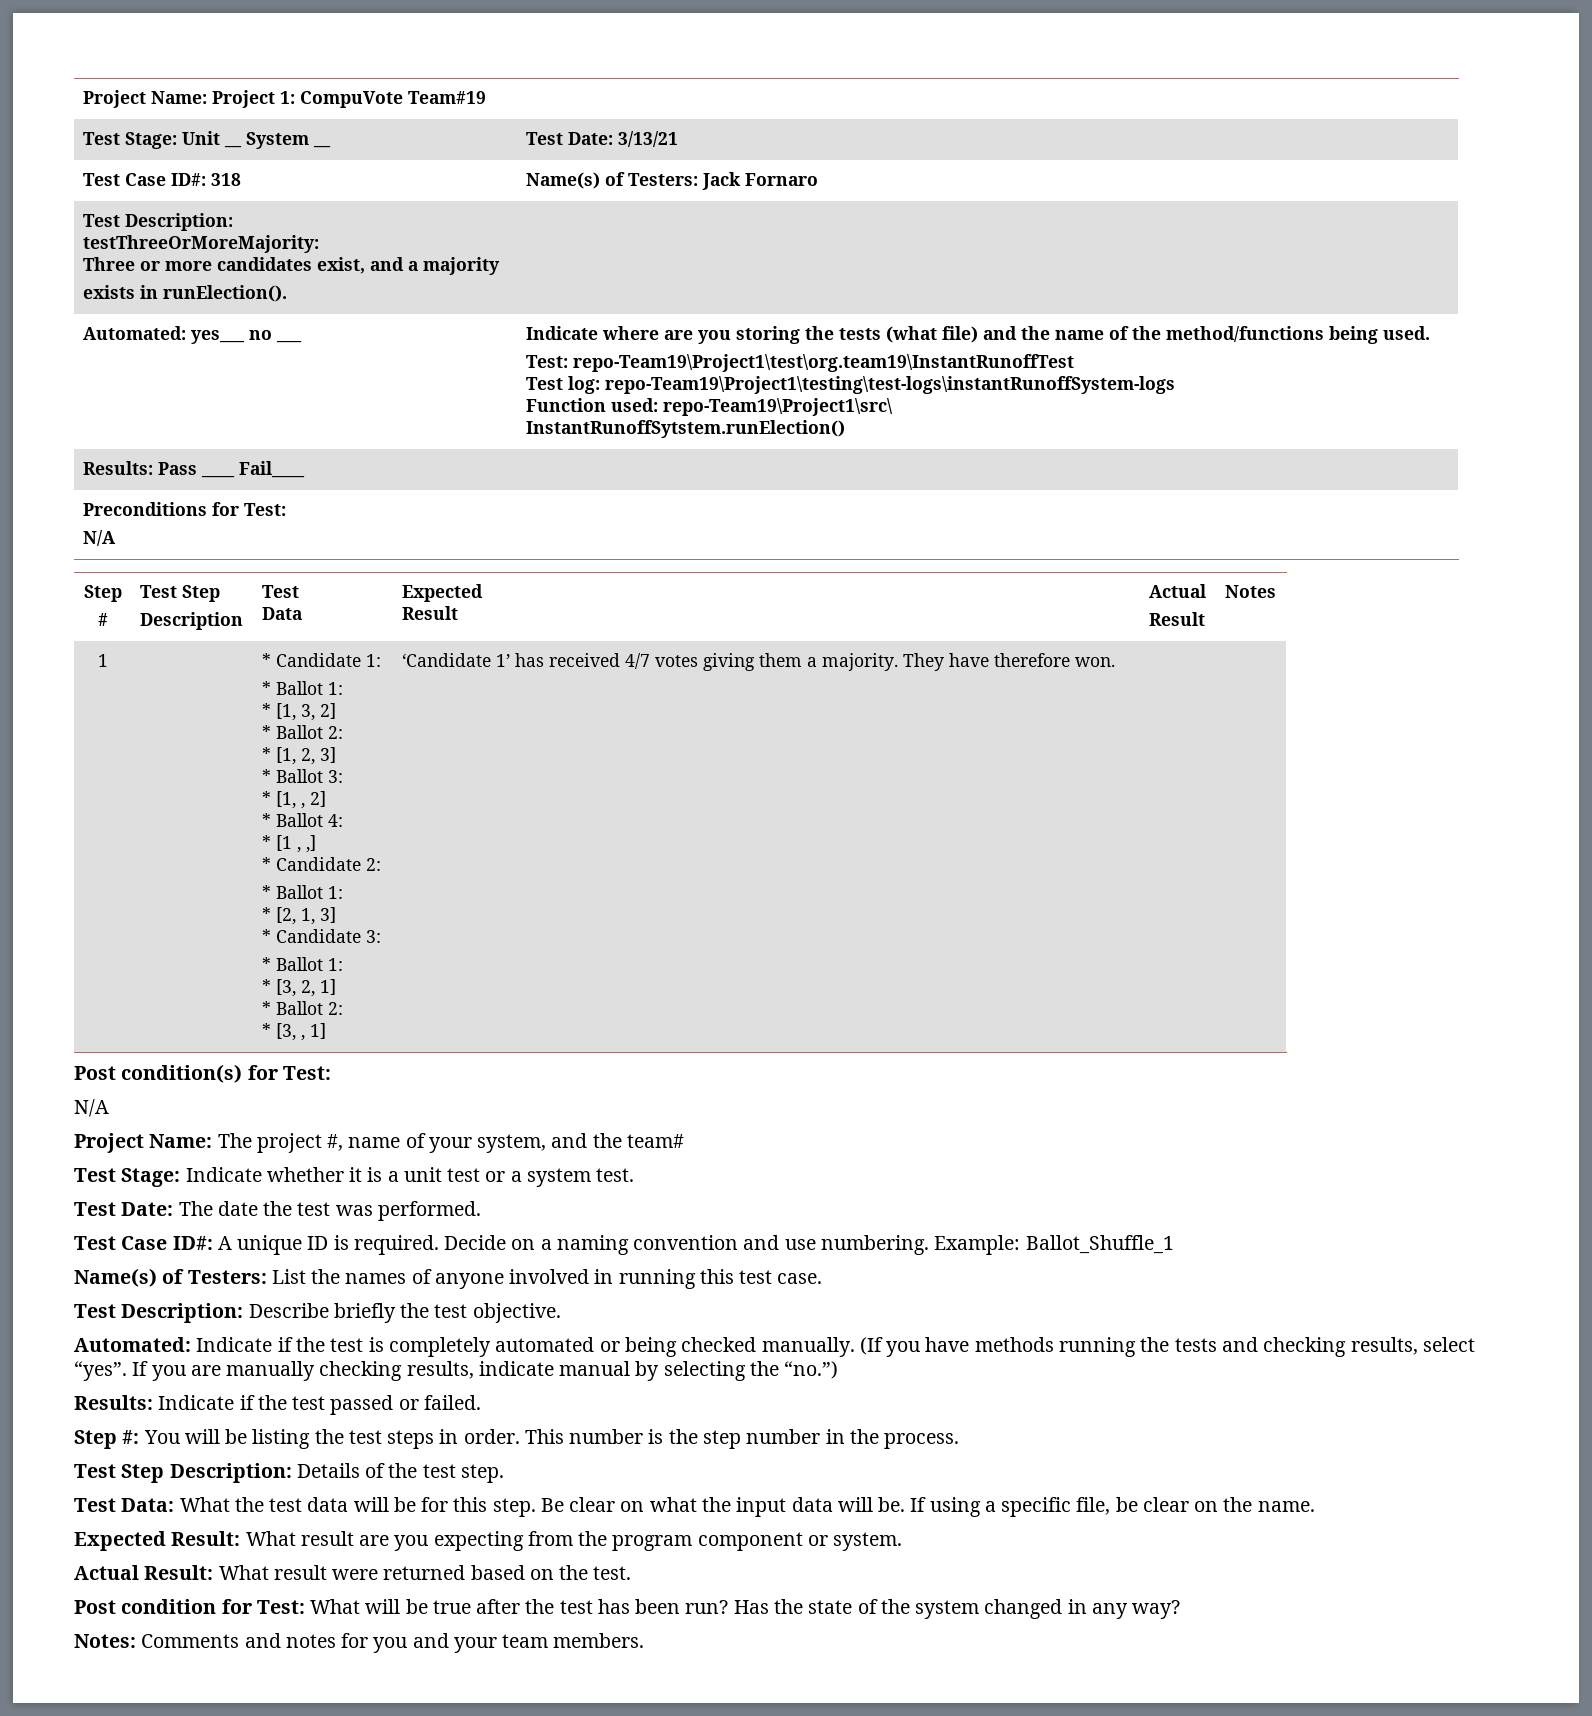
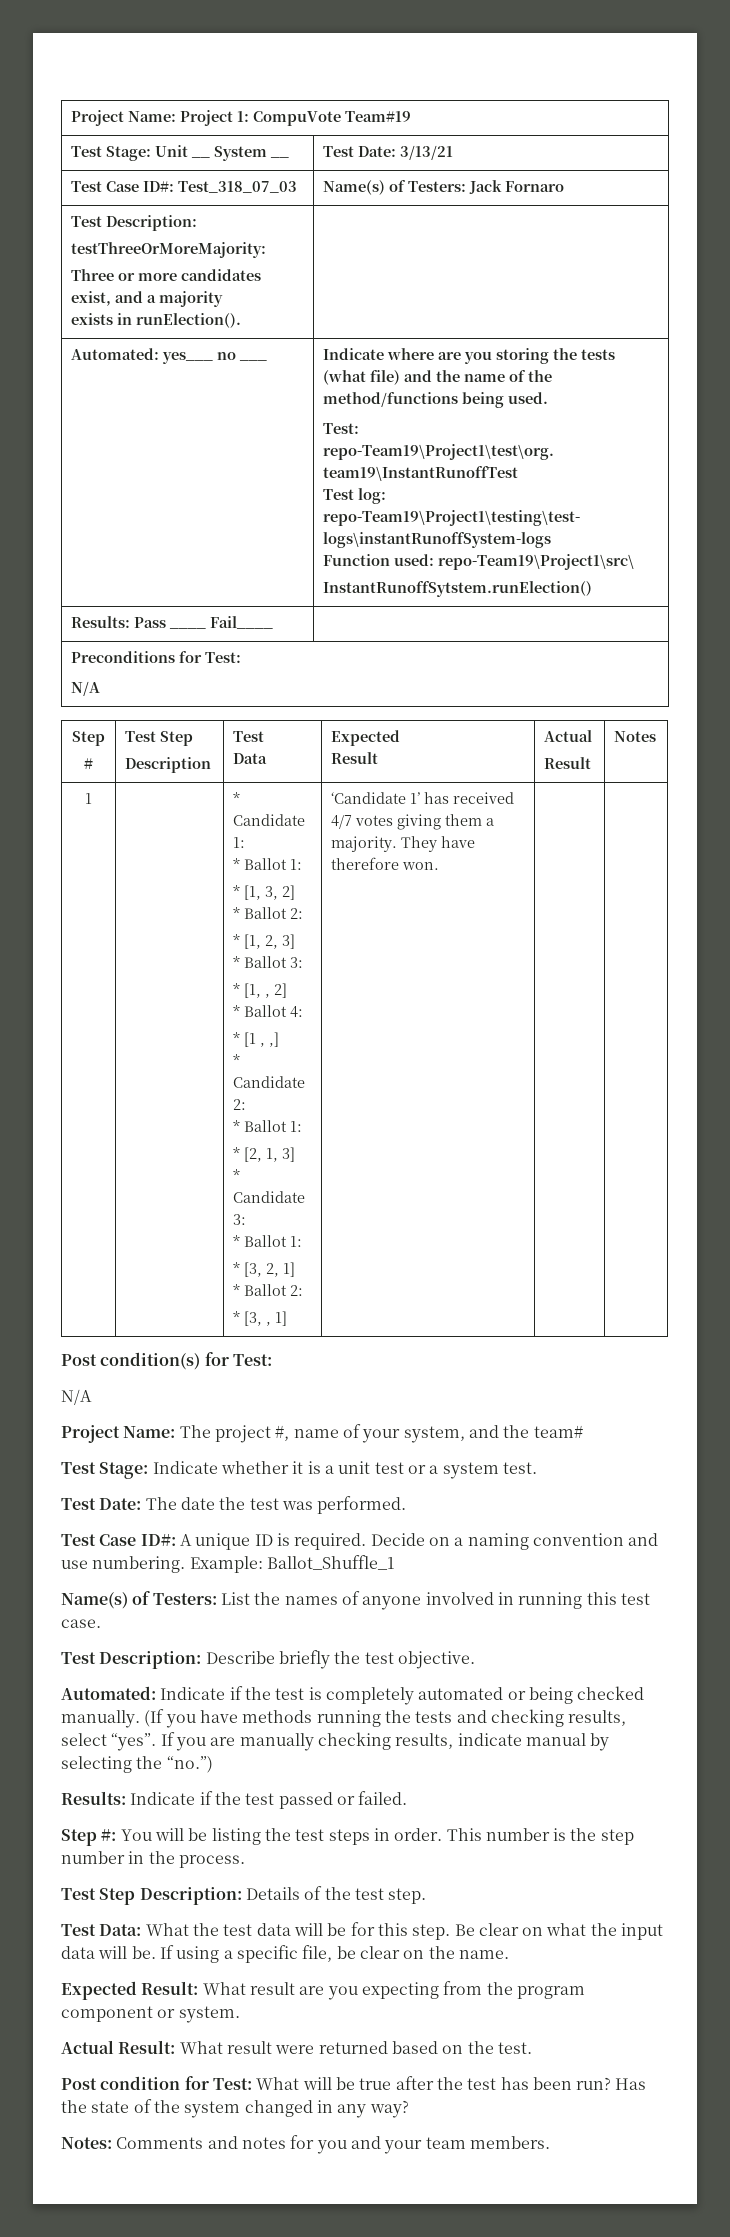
- Test Case ID#: 318 | Name(s) of Testers: Jack Fornaro
+ Test Case ID#: Test_318_07_03 | Name(s) of Testers: Jack Fornaro

